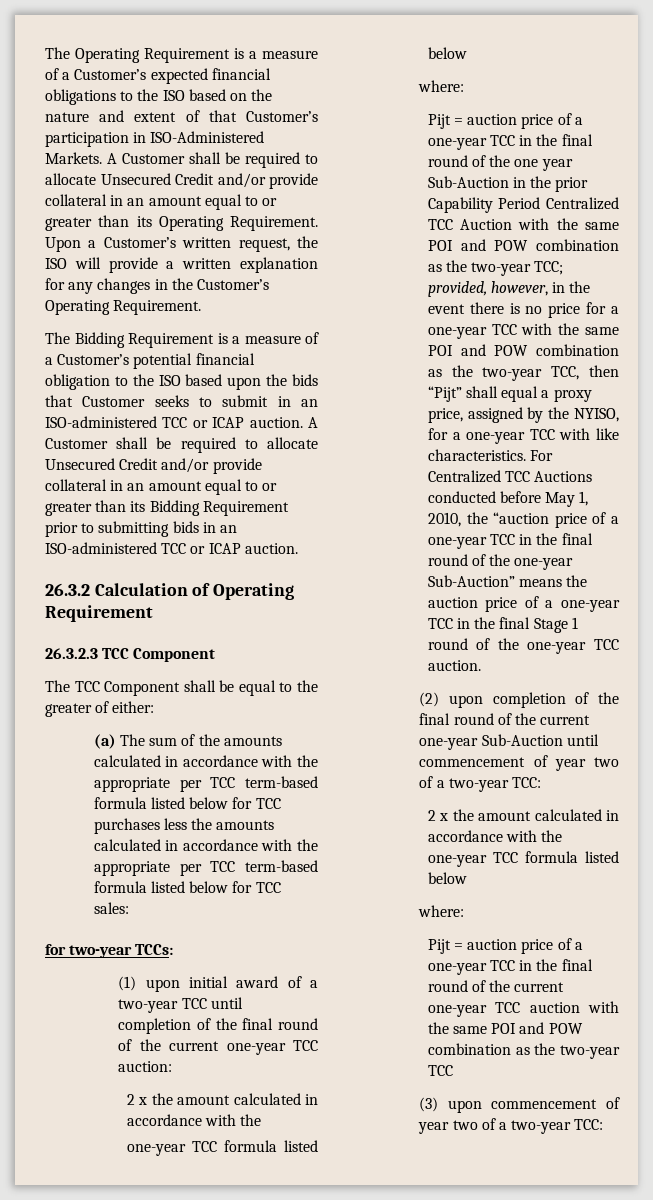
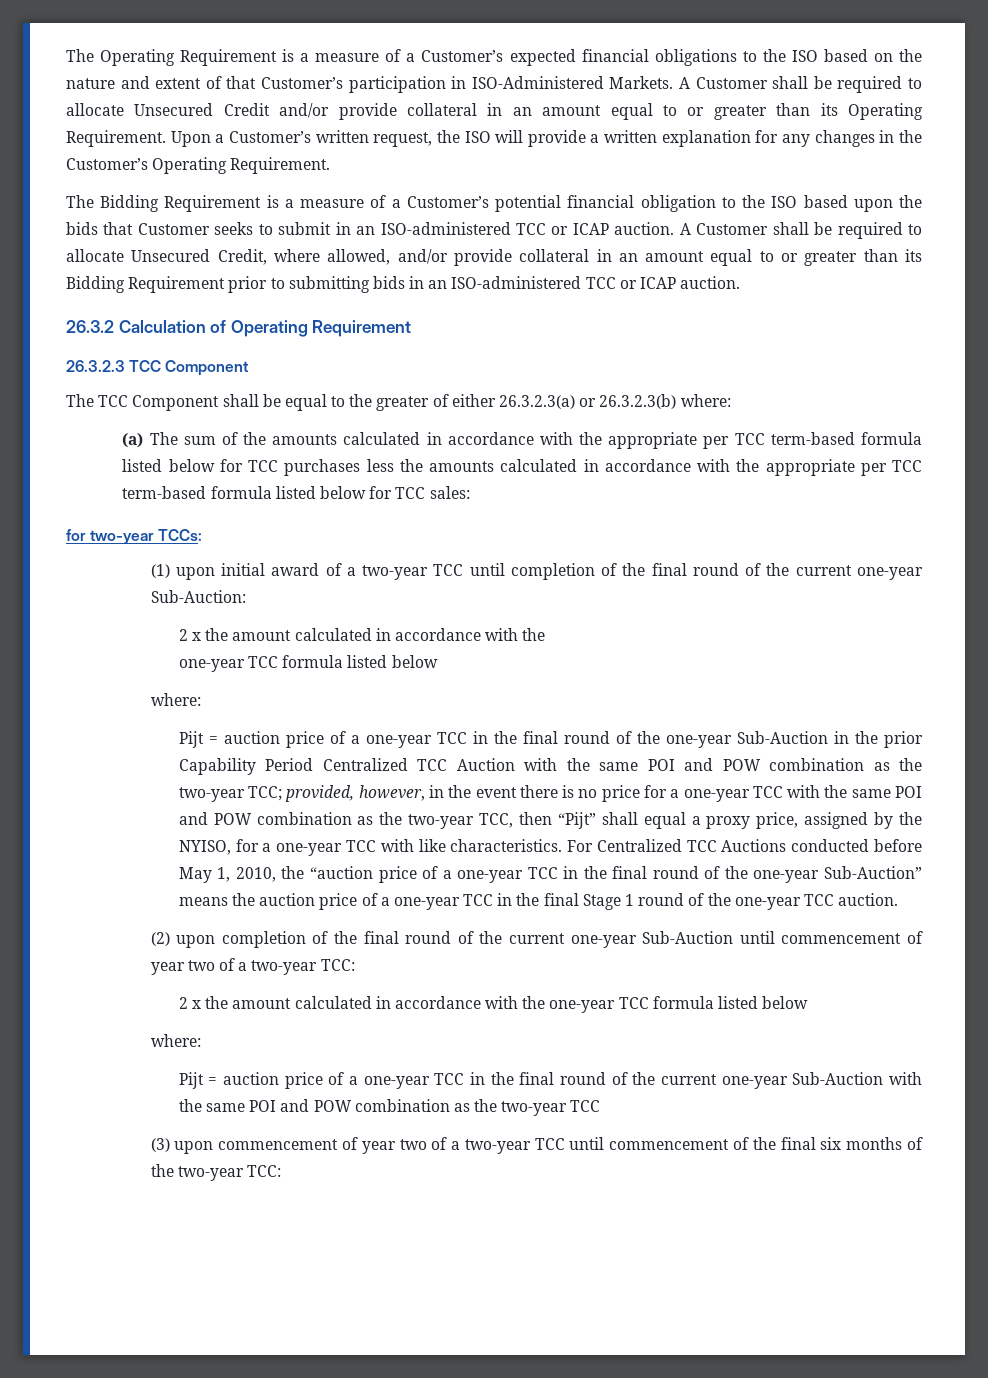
- A Customer shall be required to allocate Unsecured Credit and/or provide collateral in an amount equal to or greater than its Bidding Requirement prior to submitting bids in an ISO-administered TCC or ICAP auction.
+ A Customer shall be required to allocate Unsecured Credit, where allowed, and/or provide collateral in an amount equal to or greater than its Bidding Requirement prior to submitting bids in an ISO-administered TCC or ICAP auction.
- The TCC Component shall be equal to the greater of either:
+ The TCC Component shall be equal to the greater of either 26.3.2.3(a) or 26.3.2.3(b) where:
- (1) upon initial award of a two-year TCC until completion of the final round of the current one-year TCC auction:
+ (1) upon initial award of a two-year TCC until completion of the final round of the current one-year Sub-Auction:
- Pijt = auction price of a one-year TCC in the final round of the one year Sub-Auction in the prior Capability Period Centralized TCC Auction with the same POI and POW combination as the two-year TCC;
+ Pijt = auction price of a one-year TCC in the final round of the one-year Sub-Auction in the prior Capability Period Centralized TCC Auction with the same POI and POW combination as the two-year TCC;
- Pijt = auction price of a one-year TCC in the final round of the current one-year TCC auction with the same POI and POW combination as the two-year TCC
+ Pijt = auction price of a one-year TCC in the final round of the current one-year Sub-Auction with the same POI and POW combination as the two-year TCC
- (3) upon commencement of year two of a two-year TCC:
+ (3) upon commencement of year two of a two-year TCC until commencement of the final six months of the two-year TCC:

